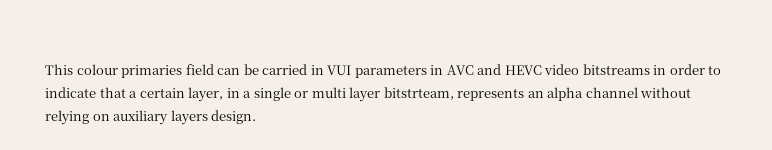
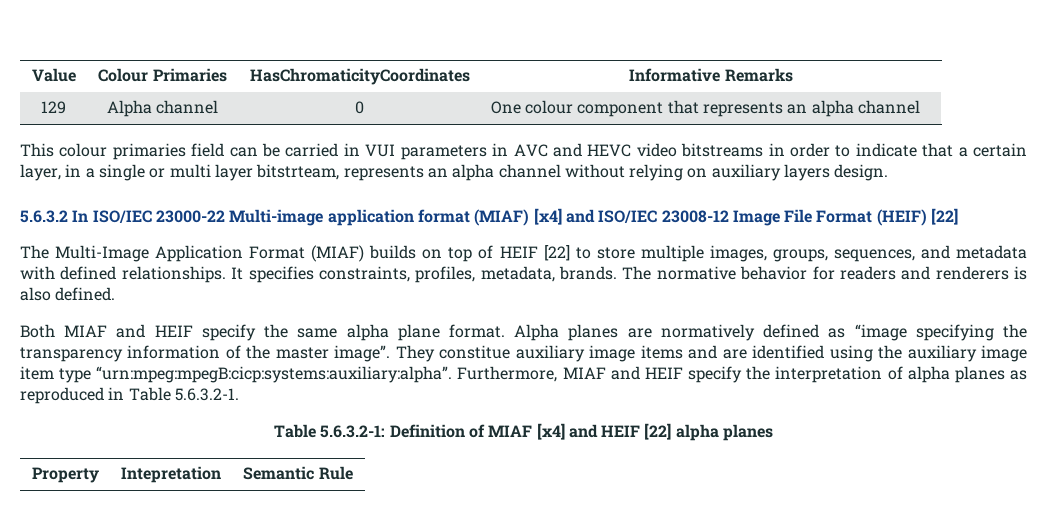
+ Value | Colour Primaries | HasChromaticityCoordinates | Informative Remarks
+ 129 | Alpha channel | 0 | One colour component that represents an alpha channel
+ 5.6.3.2 In ISO/IEC 23000-22 Multi-image application format (MIAF) [x4] and ISO/IEC 23008-12 Image File Format (HEIF) [22]
+ The Multi-Image Application Format (MIAF) builds on top of HEIF [22] to store multiple images, groups, sequences, and metadata with defined relationships. It specifies constraints, profiles, metadata, brands. The normative behavior for readers and renderers is also defined.
+ Both MIAF and HEIF specify the same alpha plane format. Alpha planes are normatively defined as “image specifying the transparency information of the master image”. They constitue auxiliary image items and are identified using the auxiliary image item type “urn:mpeg:mpegB:cicp:systems:auxiliary:alpha”. Furthermore, MIAF and HEIF specify the interpretation of alpha planes as reproduced in Table 5.6.3.2-1.
+ Table 5.6.3.2-1: Definition of MIAF [x4] and HEIF [22] alpha planes
+ Property | Intepretation | Semantic Rule

